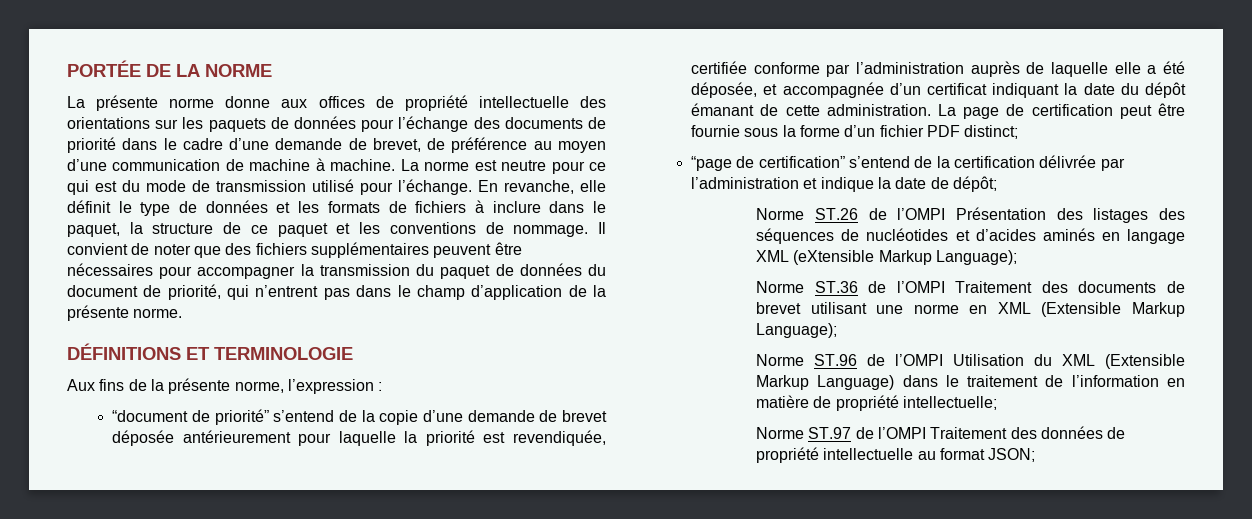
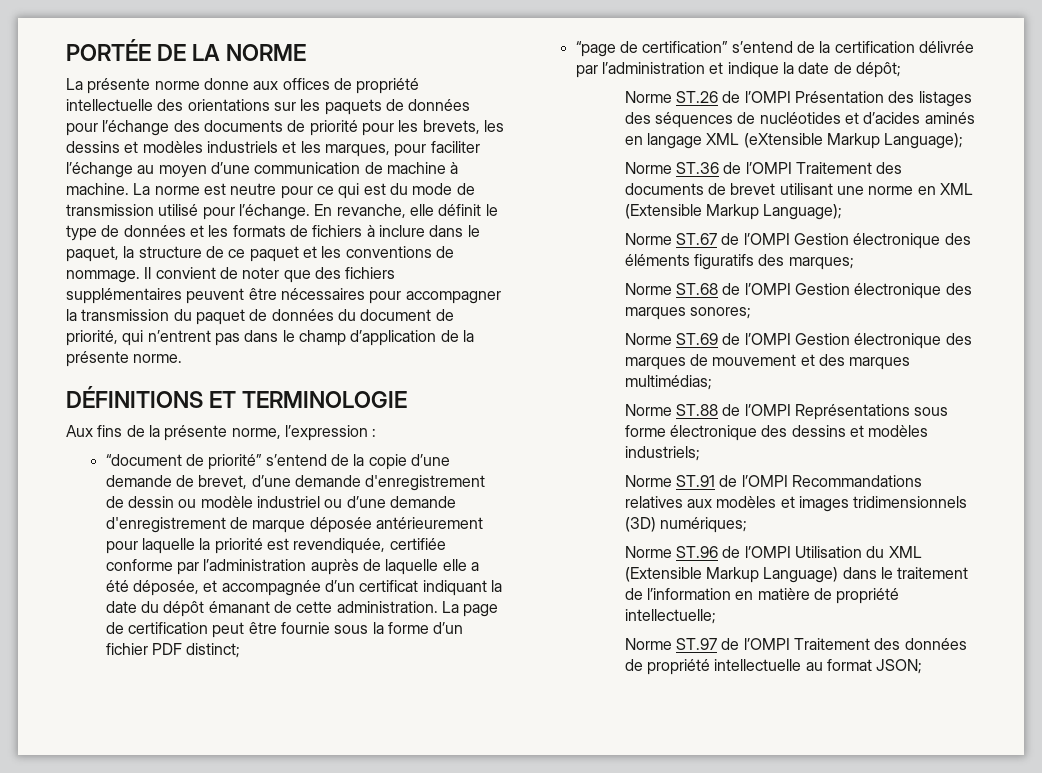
- La présente norme donne aux offices de propriété intellectuelle des orientations sur les paquets de données pour l’échange des documents de priorité dans le cadre d’une demande de brevet, de préférence au moyen d’une communication de machine à machine.
+ La présente norme donne aux offices de propriété intellectuelle des orientations sur les paquets de données pour l’échange des documents de priorité pour les brevets, les dessins et modèles industriels et les marques, pour faciliter l’échange au moyen d’une communication de machine à machine.
- “document de priorité” s’entend de la copie d’une demande de brevet déposée antérieurement pour laquelle la priorité est revendiquée, certifiée conforme par l’administration auprès de laquelle elle a été déposée, et accompagnée d’un certificat indiquant la date du dépôt émanant de cette administration.
+ “document de priorité” s’entend de la copie d’une demande de brevet, d’une demande d'enregistrement de dessin ou modèle industriel ou d’une demande d'enregistrement de marque déposée antérieurement pour laquelle la priorité est revendiquée, certifiée conforme par l’administration auprès de laquelle elle a été déposée, et accompagnée d’un certificat indiquant la date du dépôt émanant de cette administration.
+ Norme ST.67 de l’OMPI Gestion électronique des éléments figuratifs des marques;
+ Norme ST.68 de l’OMPI Gestion électronique des marques sonores;
+ Norme ST.69 de l’OMPI Gestion électronique des marques de mouvement et des marques multimédias;
+ Norme ST.88 de l’OMPI Représentations sous forme électronique des dessins et modèles industriels;
+ Norme ST.91 de l’OMPI Recommandations relatives aux modèles et images tridimensionnels (3D) numériques;

